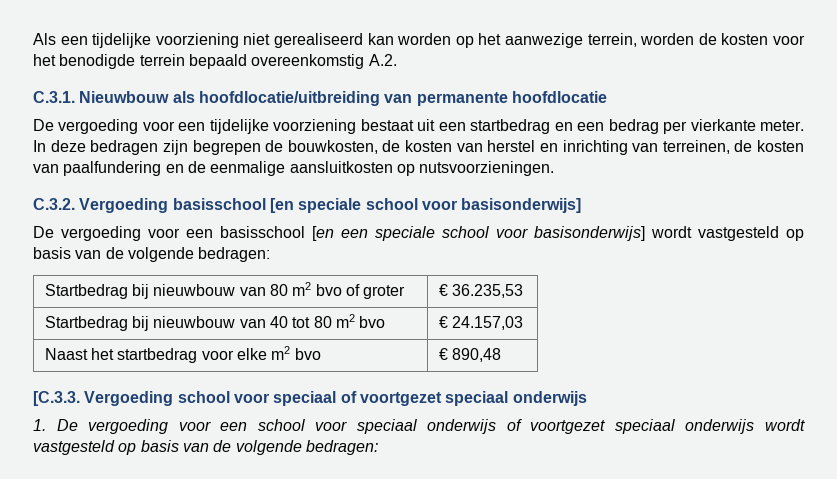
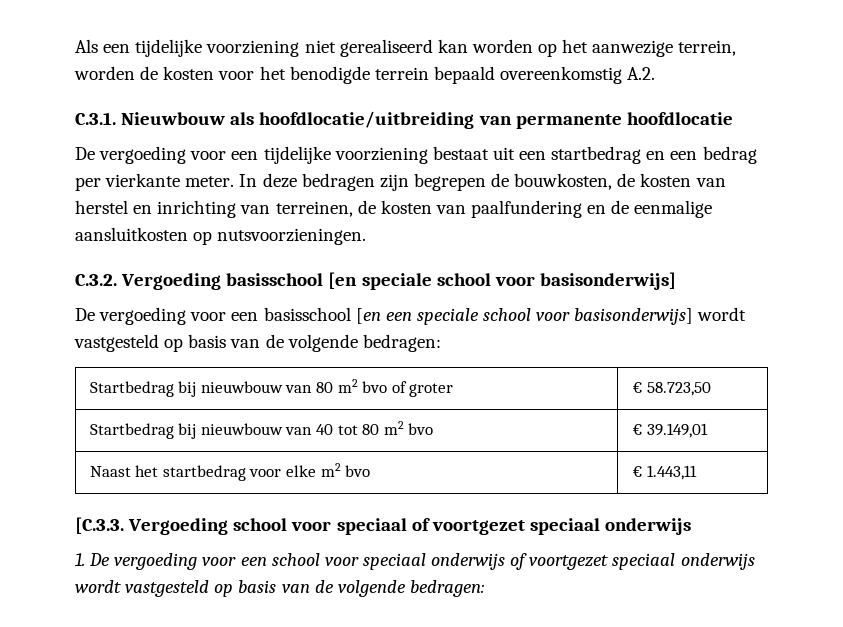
- Startbedrag bij nieuwbouw van 80 m2 bvo of groter | € 36.235,53
+ Startbedrag bij nieuwbouw van 80 m2 bvo of groter | € 58.723,50
- Startbedrag bij nieuwbouw van 40 tot 80 m2 bvo | € 24.157,03
+ Startbedrag bij nieuwbouw van 40 tot 80 m2 bvo | € 39.149,01
- Naast het startbedrag voor elke m2 bvo | € 890,48
+ Naast het startbedrag voor elke m2 bvo | € 1.443,11

